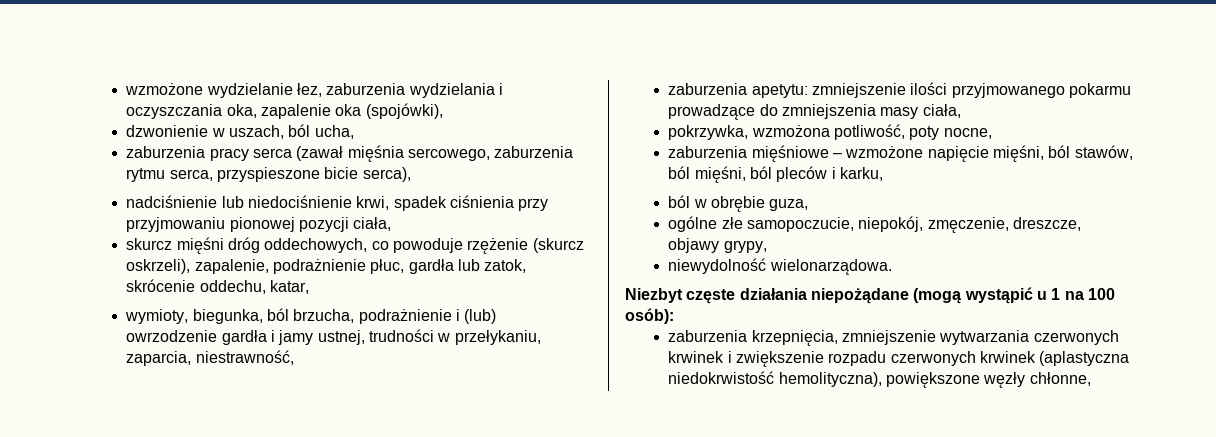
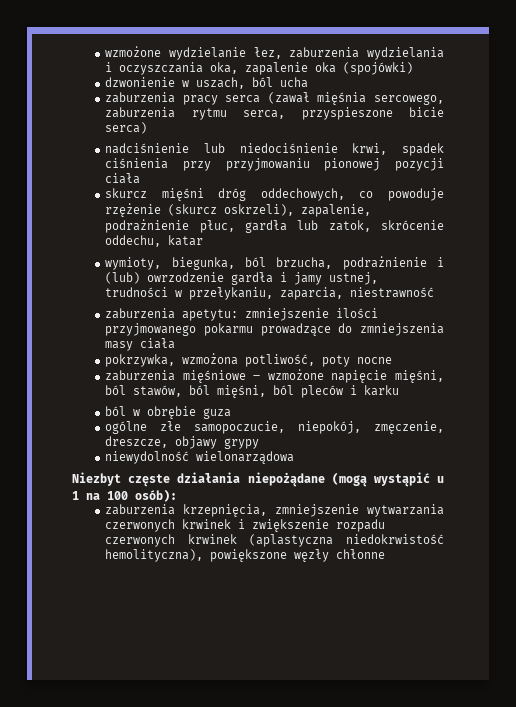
- wzmożone wydzielanie łez, zaburzenia wydzielania i oczyszczania oka, zapalenie oka (spojówki),
+ wzmożone wydzielanie łez, zaburzenia wydzielania i oczyszczania oka, zapalenie oka (spojówki)
- dzwonienie w uszach, ból ucha,
+ dzwonienie w uszach, ból ucha
- zaburzenia pracy serca (zawał mięśnia sercowego, zaburzenia rytmu serca, przyspieszone bicie serca),
+ zaburzenia pracy serca (zawał mięśnia sercowego, zaburzenia rytmu serca, przyspieszone bicie serca)
- nadciśnienie lub niedociśnienie krwi, spadek ciśnienia przy przyjmowaniu pionowej pozycji ciała,
+ nadciśnienie lub niedociśnienie krwi, spadek ciśnienia przy przyjmowaniu pionowej pozycji ciała
- skurcz mięśni dróg oddechowych, co powoduje rzężenie (skurcz oskrzeli), zapalenie, podrażnienie płuc, gardła lub zatok, skrócenie oddechu, katar,
+ skurcz mięśni dróg oddechowych, co powoduje rzężenie (skurcz oskrzeli), zapalenie, podrażnienie płuc, gardła lub zatok, skrócenie oddechu, katar
- wymioty, biegunka, ból brzucha, podrażnienie i (lub) owrzodzenie gardła i jamy ustnej, trudności w przełykaniu, zaparcia, niestrawność,
+ wymioty, biegunka, ból brzucha, podrażnienie i (lub) owrzodzenie gardła i jamy ustnej, trudności w przełykaniu, zaparcia, niestrawność
- zaburzenia apetytu: zmniejszenie ilości przyjmowanego pokarmu prowadzące do zmniejszenia masy ciała,
+ zaburzenia apetytu: zmniejszenie ilości przyjmowanego pokarmu prowadzące do zmniejszenia masy ciała
- pokrzywka, wzmożona potliwość, poty nocne,
+ pokrzywka, wzmożona potliwość, poty nocne
- zaburzenia mięśniowe – wzmożone napięcie mięśni, ból stawów, ból mięśni, ból pleców i karku,
+ zaburzenia mięśniowe – wzmożone napięcie mięśni, ból stawów, ból mięśni, ból pleców i karku
- ból w obrębie guza,
+ ból w obrębie guza
- ogólne złe samopoczucie, niepokój, zmęczenie, dreszcze, objawy grypy,
+ ogólne złe samopoczucie, niepokój, zmęczenie, dreszcze, objawy grypy
- niewydolność wielonarządowa.
+ niewydolność wielonarządowa
- zaburzenia krzepnięcia, zmniejszenie wytwarzania czerwonych krwinek i zwiększenie rozpadu czerwonych krwinek (aplastyczna niedokrwistość hemolityczna), powiększone węzły chłonne,
+ zaburzenia krzepnięcia, zmniejszenie wytwarzania czerwonych krwinek i zwiększenie rozpadu czerwonych krwinek (aplastyczna niedokrwistość hemolityczna), powiększone węzły chłonne

